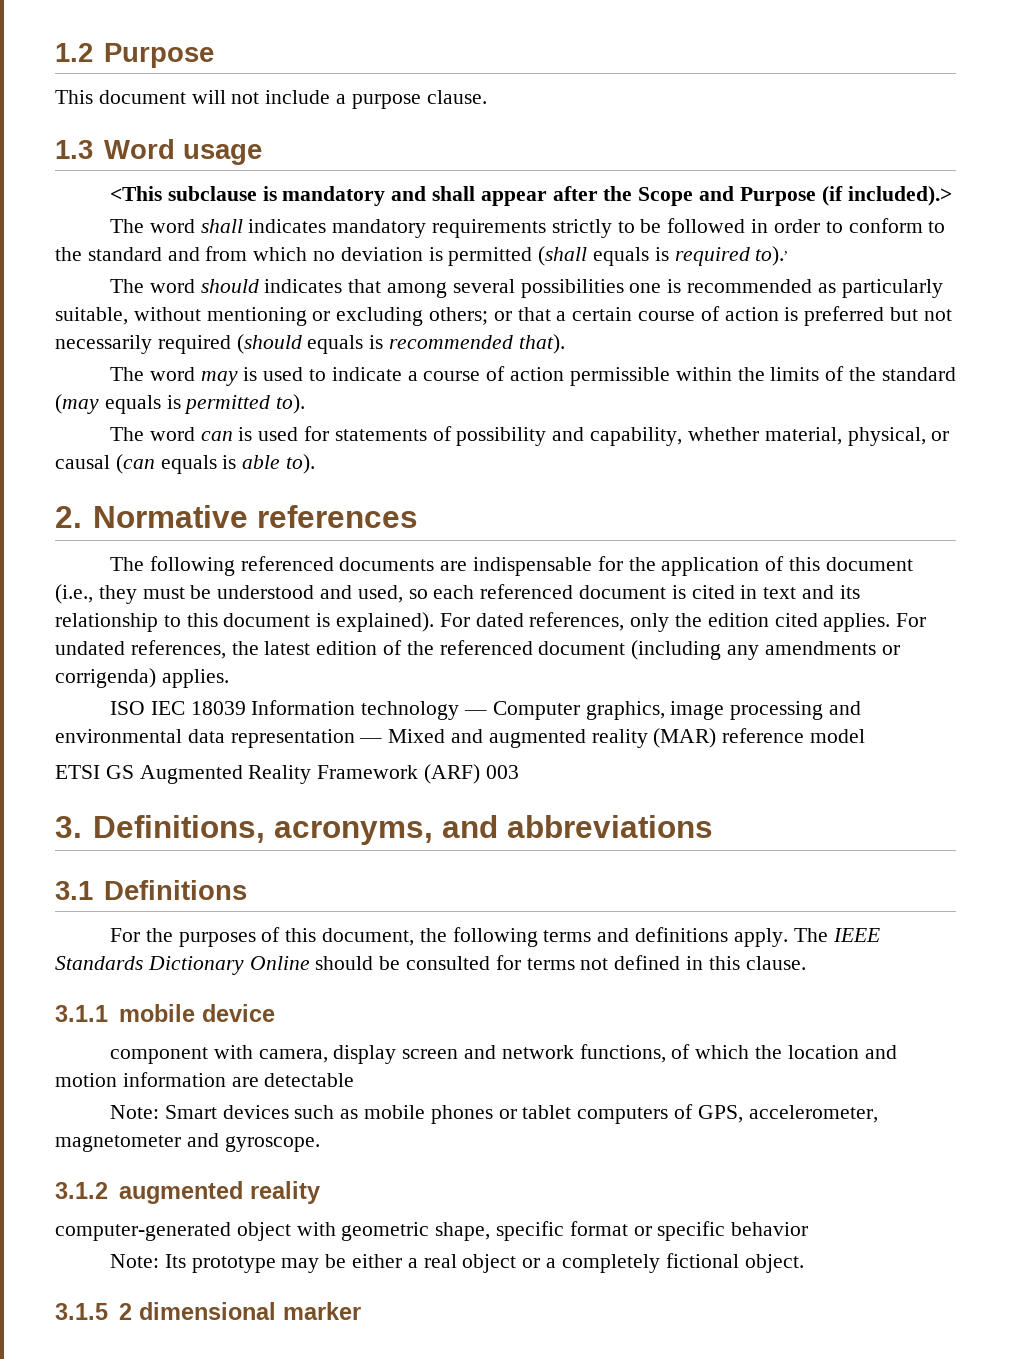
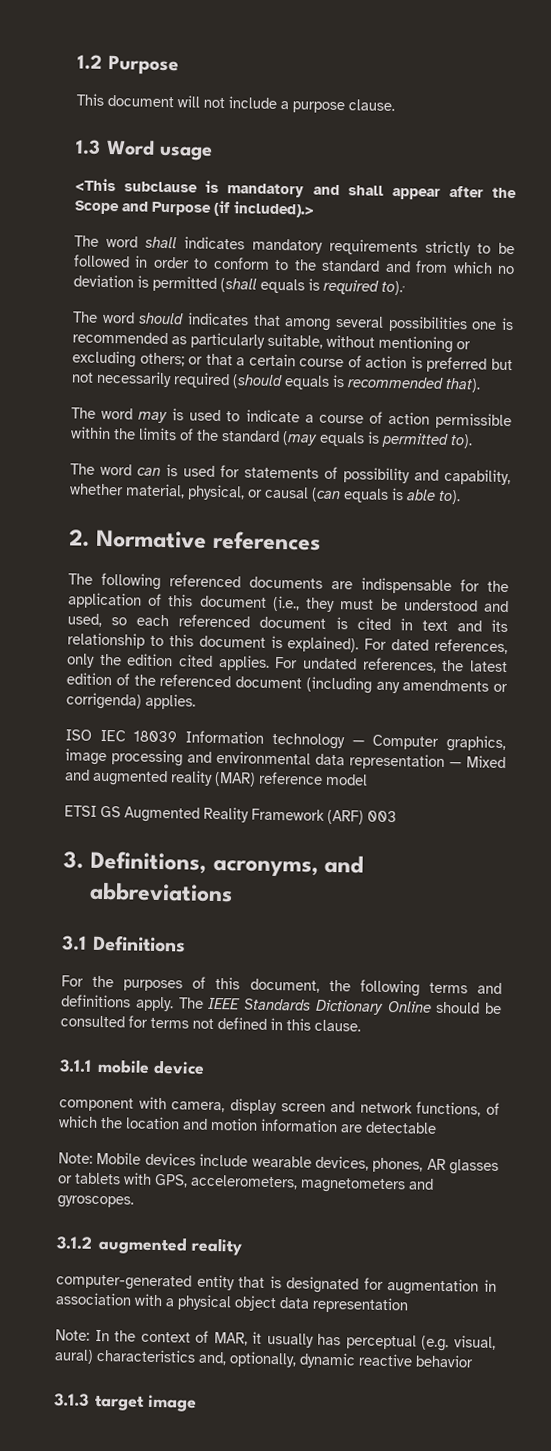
- Note: Smart devices such as mobile phones or tablet computers of GPS, accelerometer, magnetometer and gyroscope.
+ Note: Mobile devices include wearable devices, phones, AR glasses or tablets with GPS, accelerometers, magnetometers and gyroscopes.
  3.1.2 augmented reality
- computer-generated object with geometric shape, specific format or specific behavior
- Note: Its prototype may be either a real object or a completely fictional object.
- 3.1.5 2 dimensional marker
+ computer-generated entity that is designated for augmentation in association with a physical object data representation
+ Note: In the context of MAR, it usually has perceptual (e.g. visual, aural) characteristics and, optionally, dynamic reactive behavior
+ 3.1.3 target image

